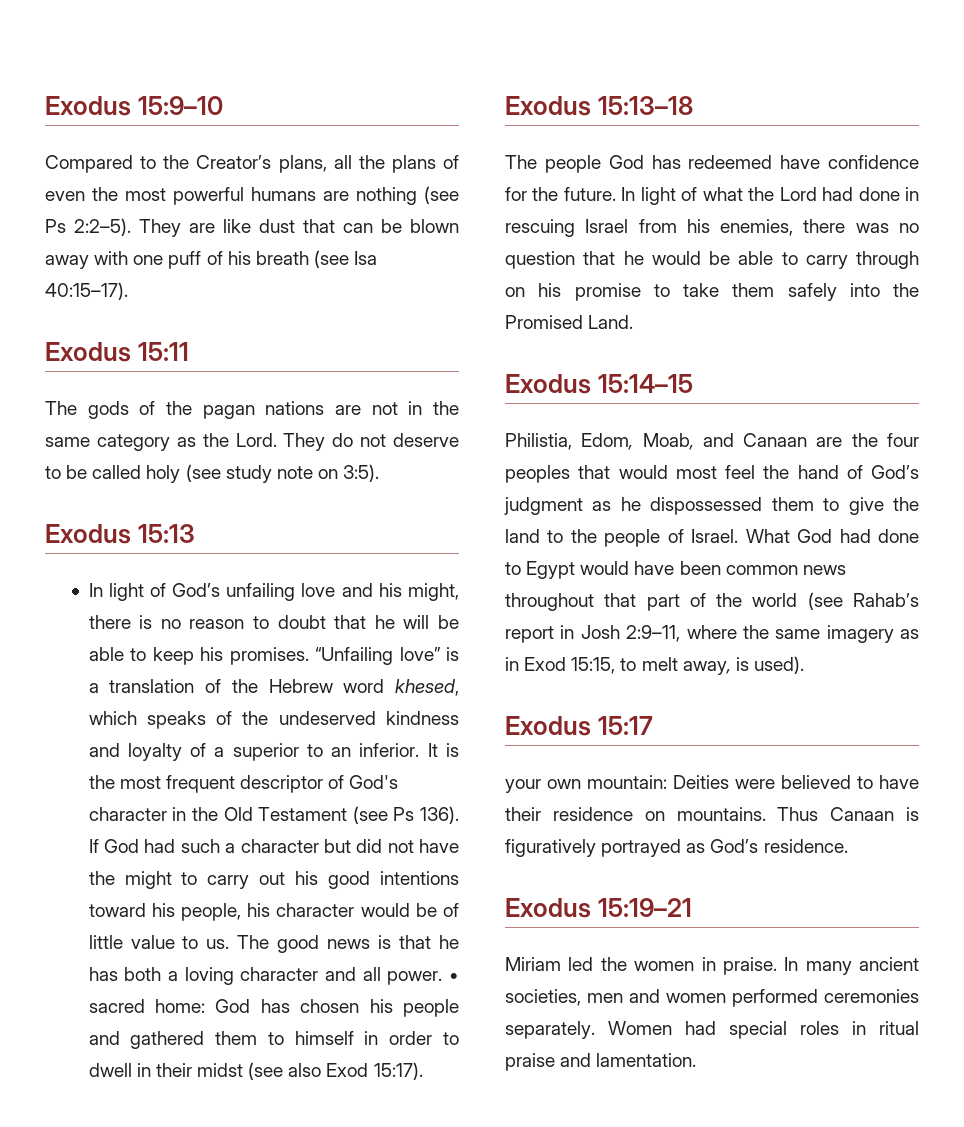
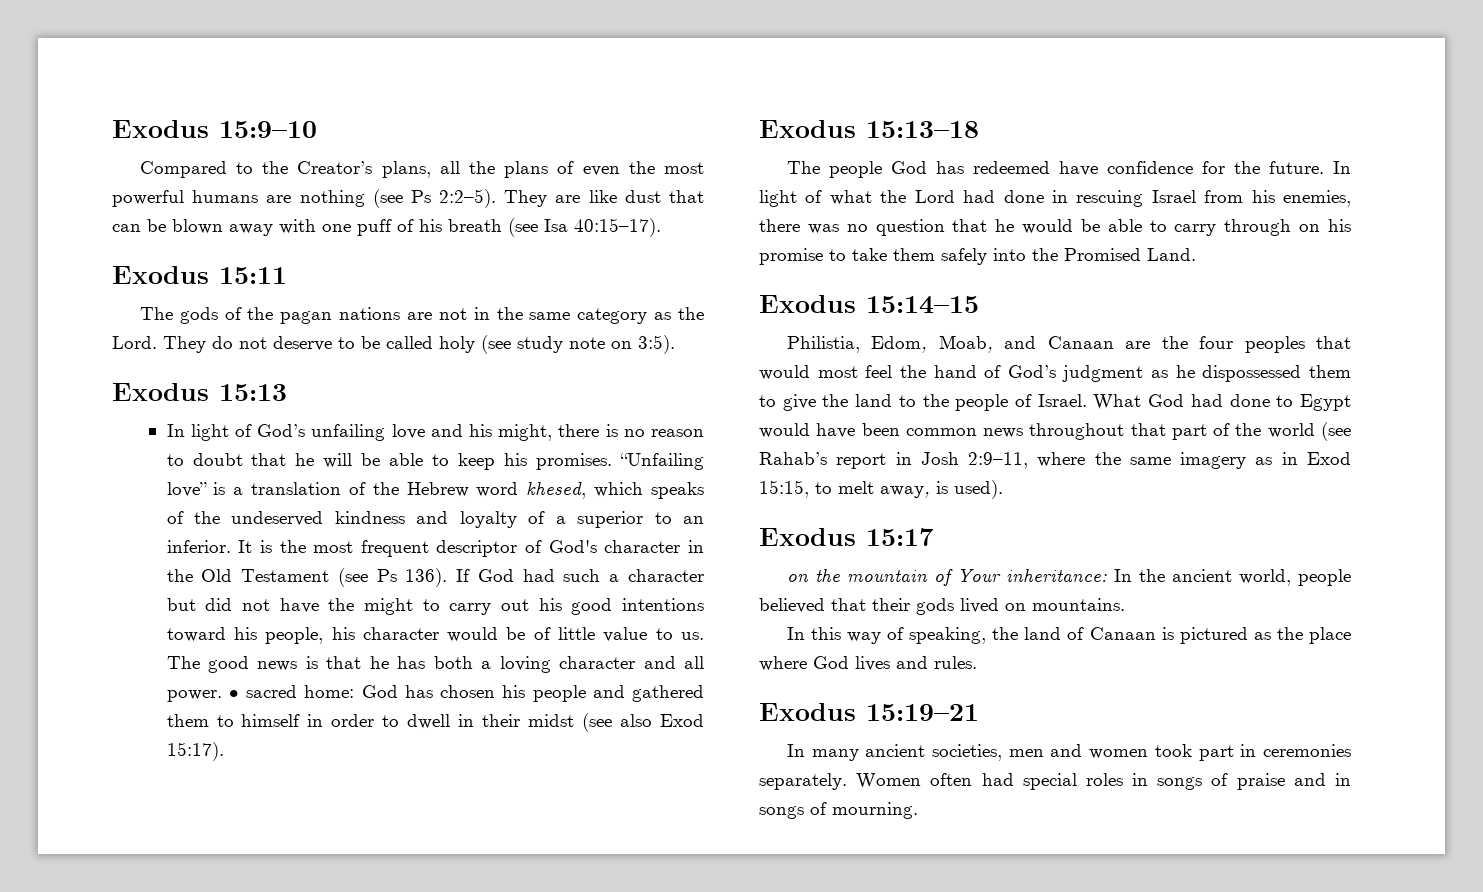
- your own mountain: Deities were believed to have their residence on mountains. Thus Canaan is figuratively portrayed as God’s residence.
+ on the mountain of Your inheritance: In the ancient world, people believed that their gods lived on mountains.
+ In this way of speaking, the land of Canaan is pictured as the place where God lives and rules.
  Exodus 15:19–21
- Miriam led the women in praise. In many ancient societies, men and women performed ceremonies separately.
+ In many ancient societies, men and women took part in ceremonies separately.
- Women had special roles in ritual praise and lamentation.
+ Women often had special roles in songs of praise and in songs of mourning.

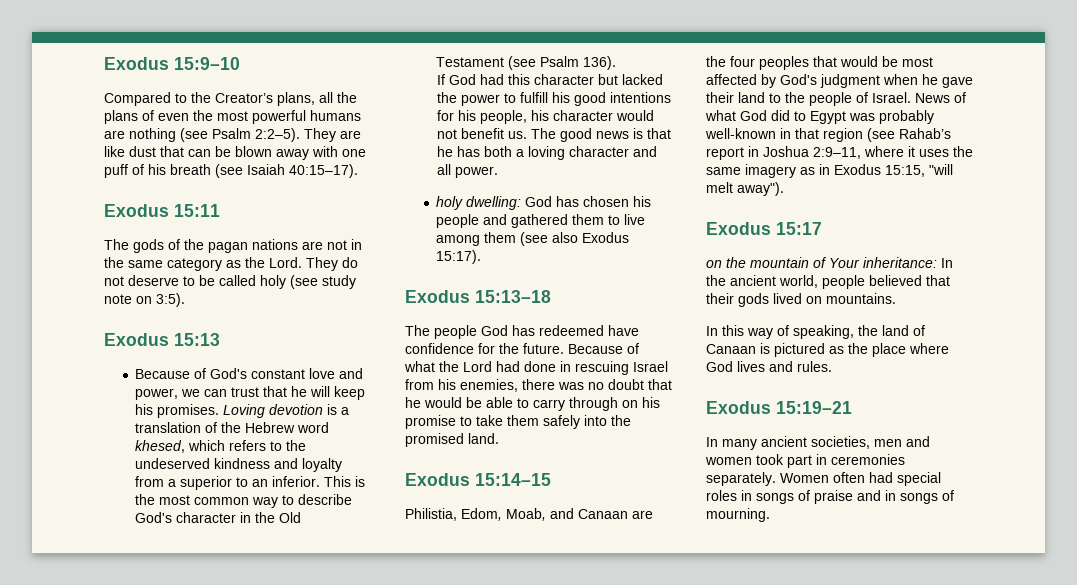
- Compared to the Creator’s plans, all the plans of even the most powerful humans are nothing (see Ps 2:2–5).
+ Compared to the Creator’s plans, all the plans of even the most powerful humans are nothing (see Psalm 2:2–5).
- They are like dust that can be blown away with one puff of his breath (see Isa 40:15–17).
+ They are like dust that can be blown away with one puff of his breath (see Isaiah 40:15–17).
- In light of God’s unfailing love and his might, there is no reason to doubt that he will be able to keep his promises.
+ Because of God's constant love and power, we can trust that he will keep his promises.
- “Unfailing love” is a translation of the Hebrew word khesed, which speaks of the undeserved kindness and loyalty of a superior to an inferior.
+ Loving devotion is a translation of the Hebrew word khesed, which refers to the undeserved kindness and loyalty from a superior to an inferior.
- It is the most frequent descriptor of God's character in the Old Testament (see Ps 136). If God had such a character but did not have the might to carry out his good intentions toward his people, his character would be of little value to us.
+ This is the most common way to describe God's character in the Old Testament (see Psalm 136).
+ If God had this character but lacked the power to fulfill his good intentions for his people, his character would not benefit us.
- The good news is that he has both a loving character and all power. • sacred home: God has chosen his people and gathered them to himself in order to dwell in their midst (see also Exod 15:17).
+ The good news is that he has both a loving character and all power.
+ holy dwelling: God has chosen his people and gathered them to live among them (see also Exodus 15:17).
- In light of what the Lord had done in rescuing Israel from his enemies, there was no question that he would be able to carry through on his promise to take them safely into the Promised Land.
+ Because of what the Lord had done in rescuing Israel from his enemies, there was no doubt that he would be able to carry through on his promise to take them safely into the promised land.
- Philistia, Edom, Moab, and Canaan are the four peoples that would most feel the hand of God’s judgment as he dispossessed them to give the land to the people of Israel.
+ Philistia, Edom, Moab, and Canaan are the four peoples that would be most affected by God's judgment when he gave their land to the people of Israel.
- What God had done to Egypt would have been common news throughout that part of the world (see Rahab’s report in Josh 2:9–11, where the same imagery as in Exod 15:15, to melt away, is used).
+ News of what God did to Egypt was probably well-known in that region (see Rahab’s report in Joshua 2:9–11, where it uses the same imagery as in Exodus 15:15, "will melt away").

